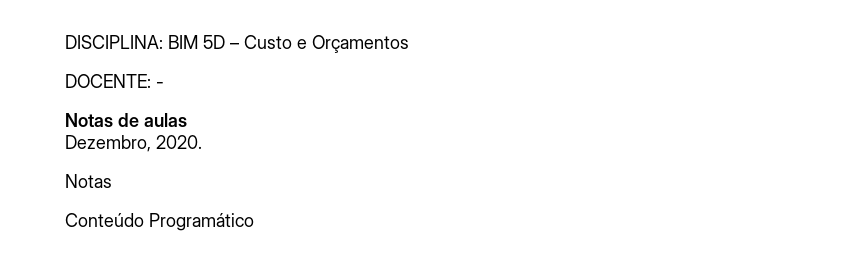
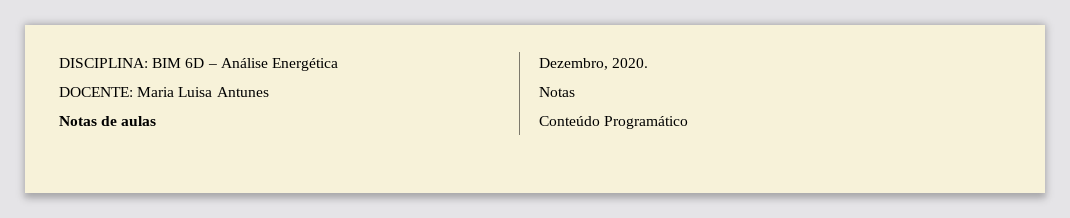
- DISCIPLINA: BIM 5D – Custo e Orçamentos
- DOCENTE: -
+ DISCIPLINA: BIM 6D – Análise Energética
+ DOCENTE: Maria Luisa Antunes

